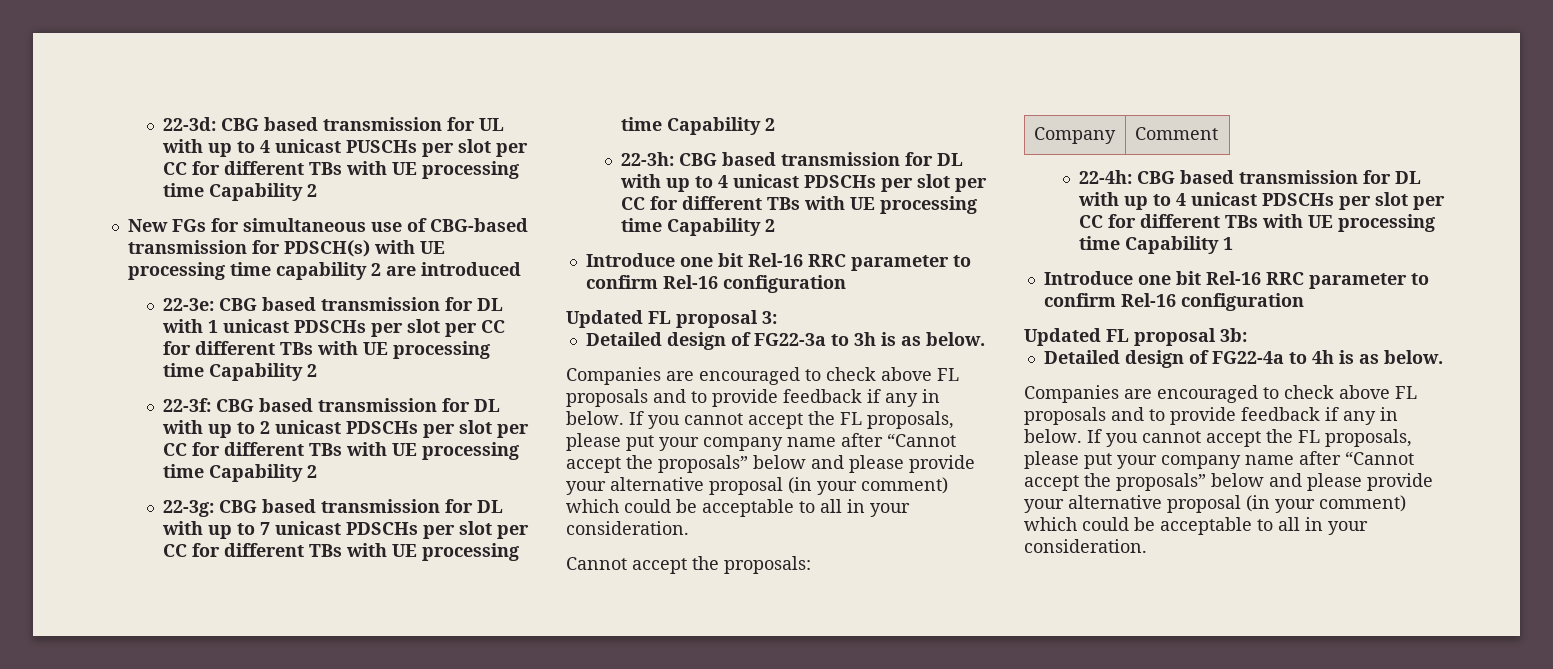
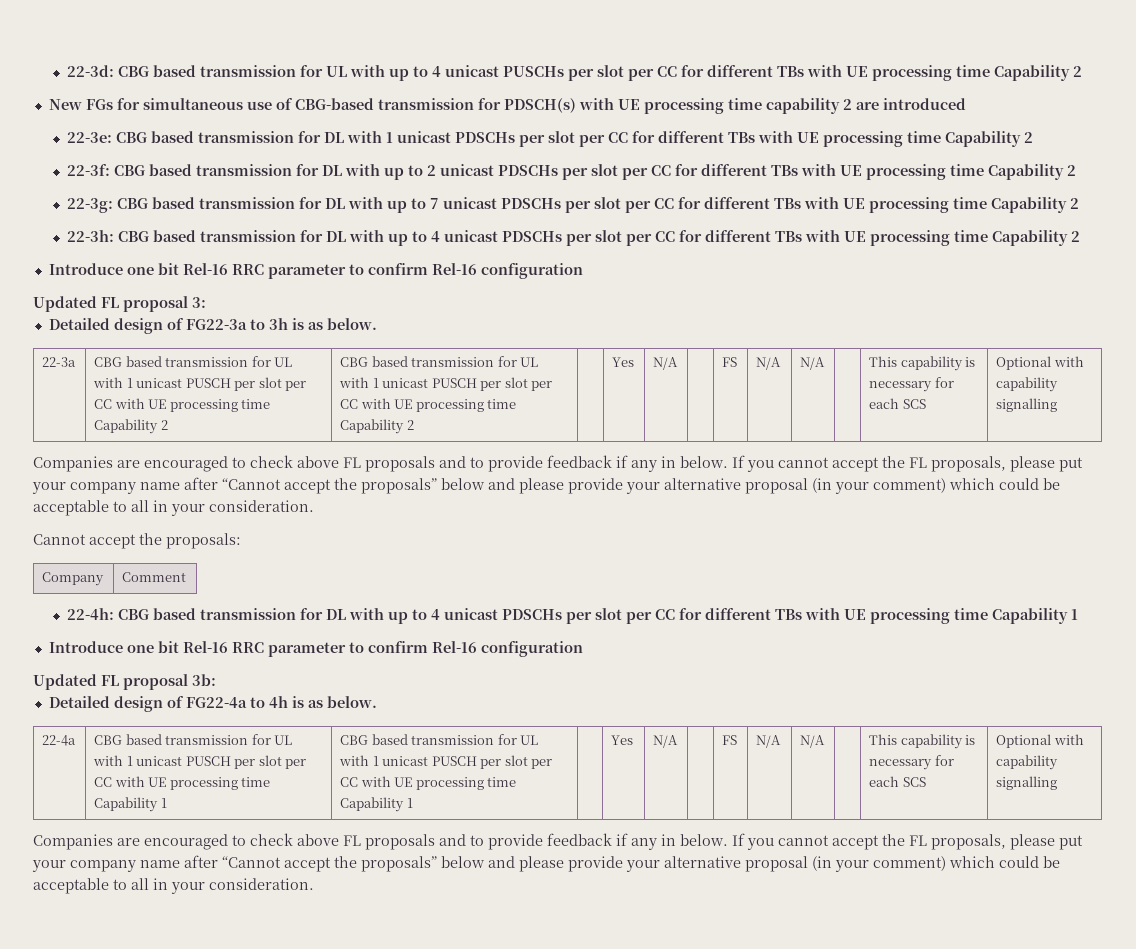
+ 22-3a | CBG based transmission for UL with 1 unicast PUSCH per slot per CC with UE processing time Capability 2 | CBG based transmission for UL with 1 unicast PUSCH per slot per CC with UE processing time Capability 2 | | Yes | N/A | | FS | N/A | N/A | | This capability is necessary for each SCS | Optional with capability signalling
+ 22-4a | CBG based transmission for UL with 1 unicast PUSCH per slot per CC with UE processing time Capability 1 | CBG based transmission for UL with 1 unicast PUSCH per slot per CC with UE processing time Capability 1 | | Yes | N/A | | FS | N/A | N/A | | This capability is necessary for each SCS | Optional with capability signalling

